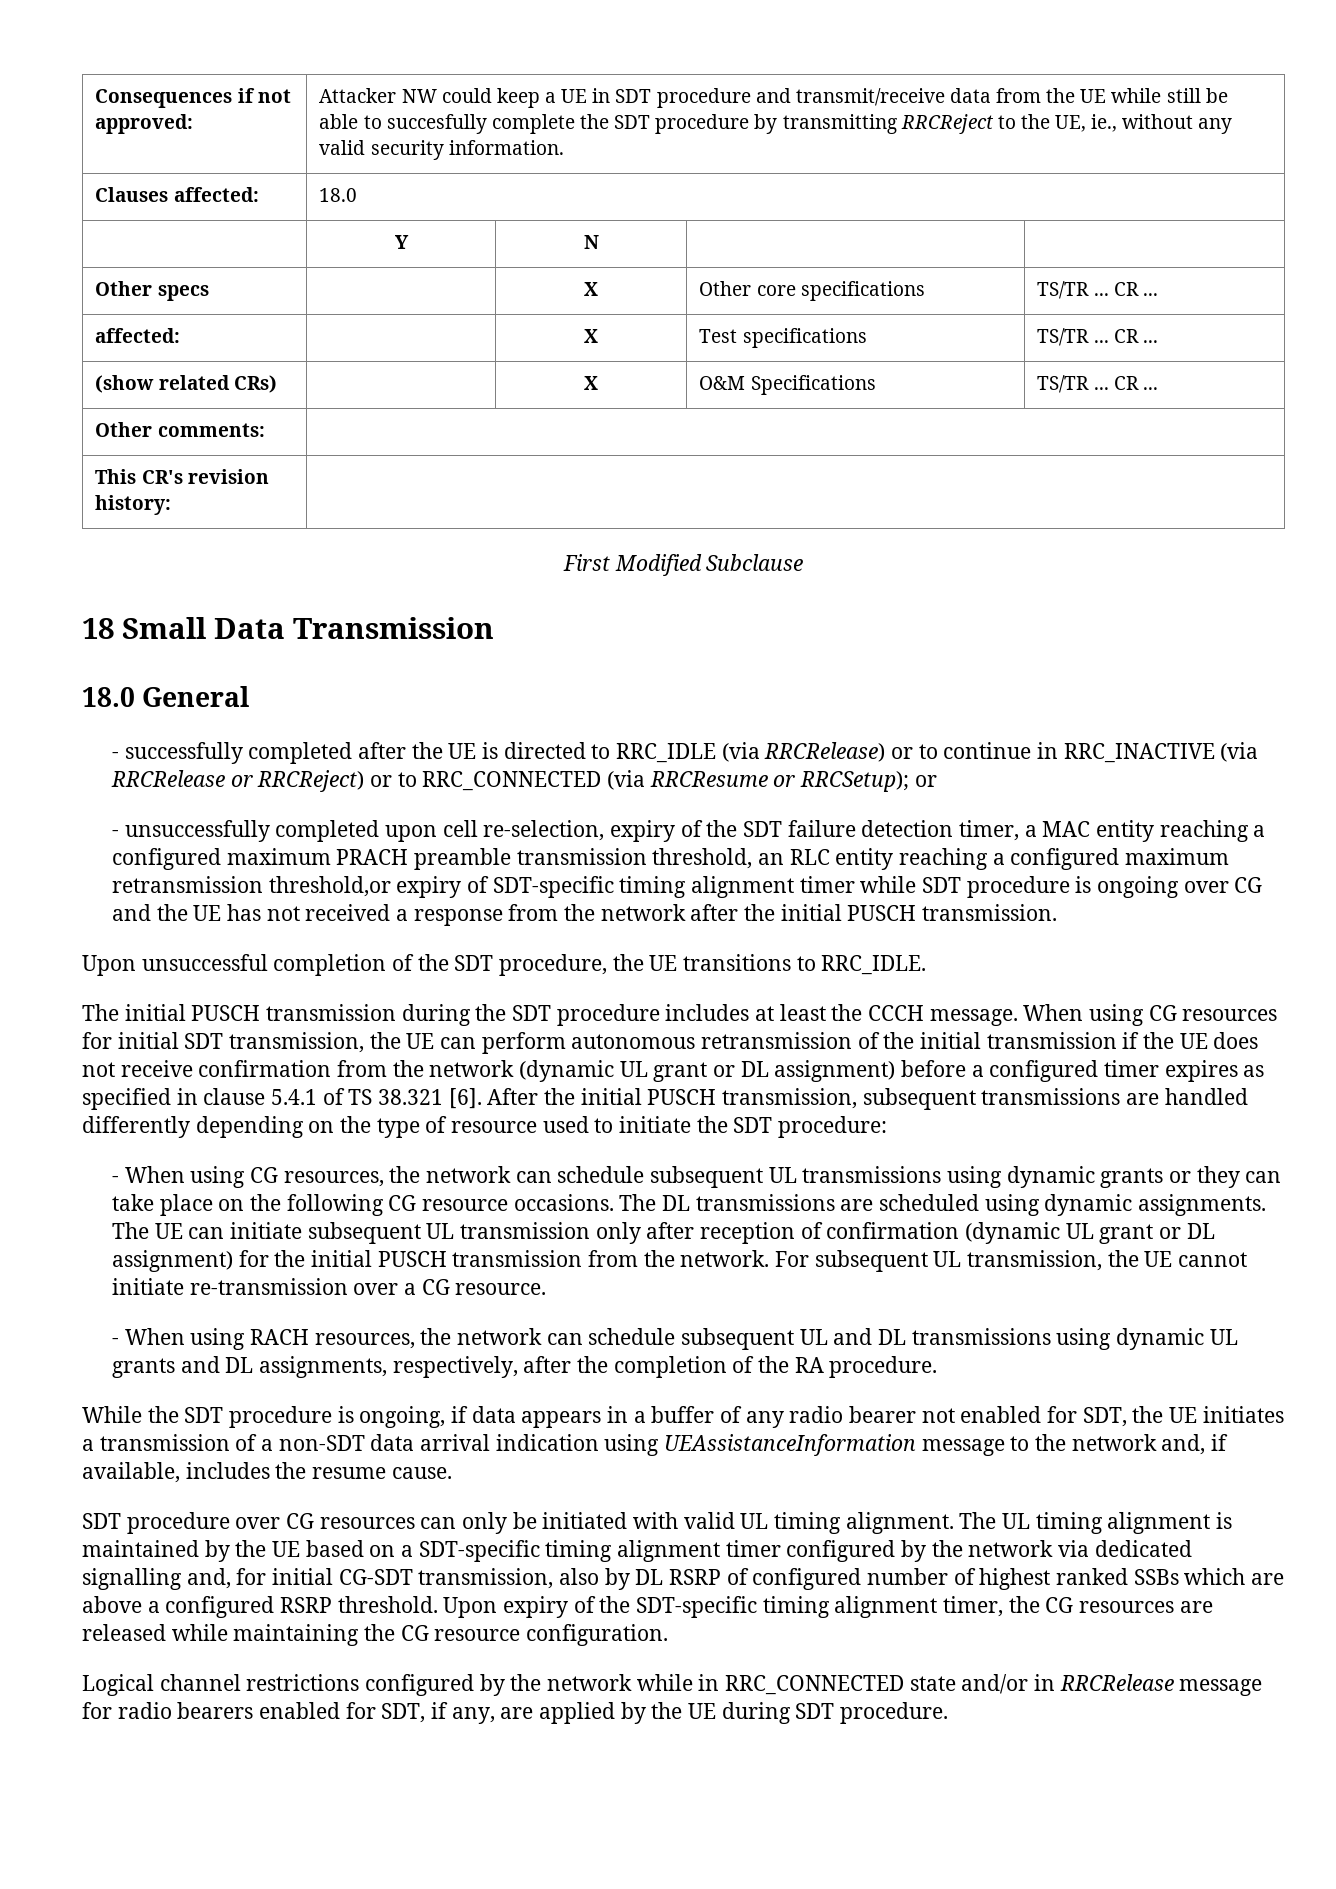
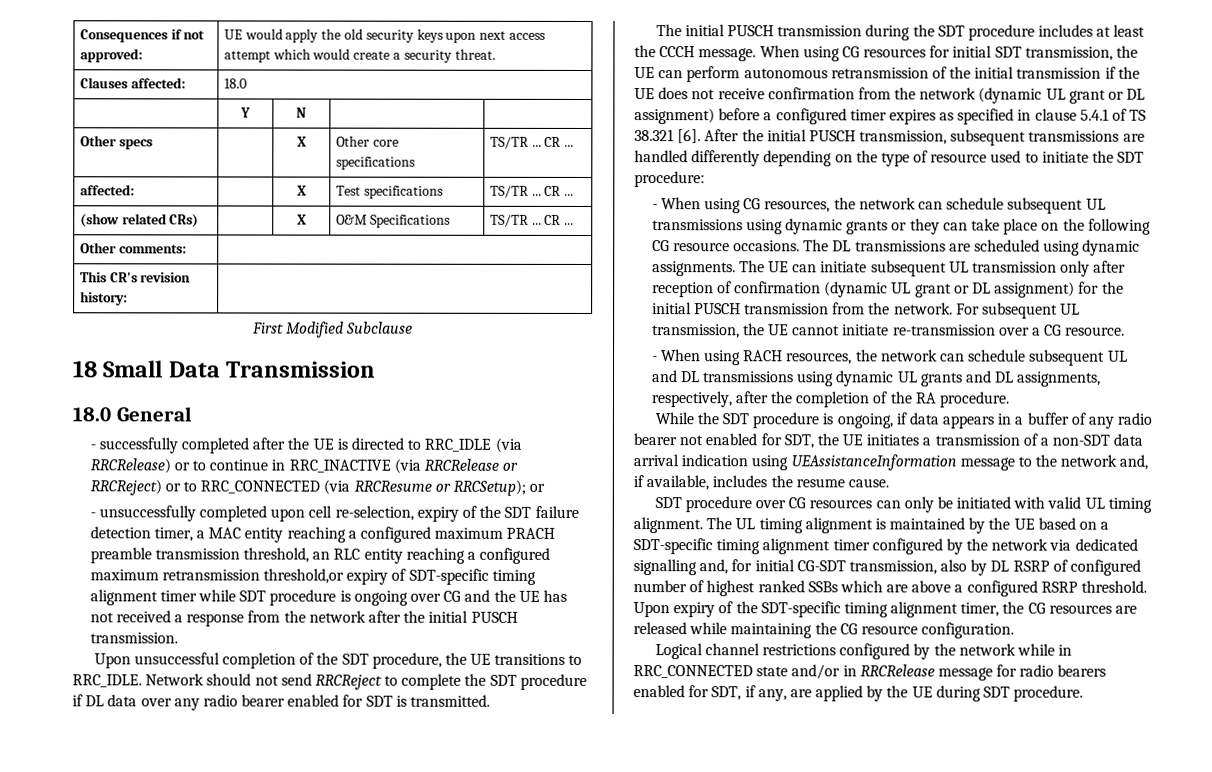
- Attacker NW could keep a UE in SDT procedure and transmit/receive data from the UE while still be able to succesfully complete the SDT procedure by transmitting RRCReject to the UE, ie., without any valid security information.
+ UE would apply the old security keys upon next access attempt which would create a security threat.
+ Network should not send RRCReject to complete the SDT procedure if DL data over any radio bearer enabled for SDT is transmitted.

